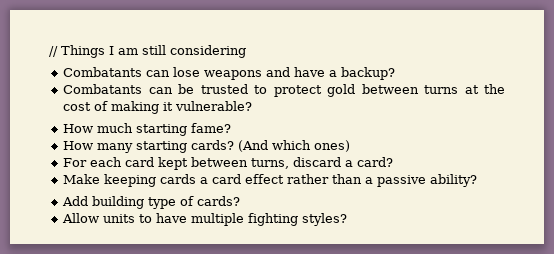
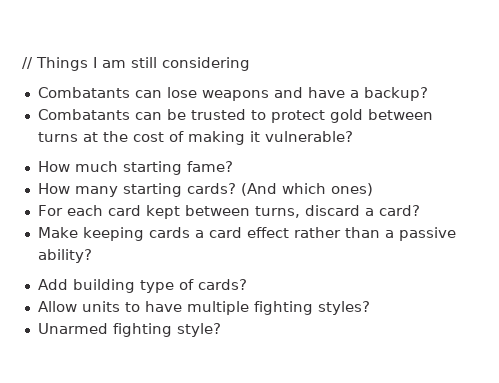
+ Unarmed fighting style?

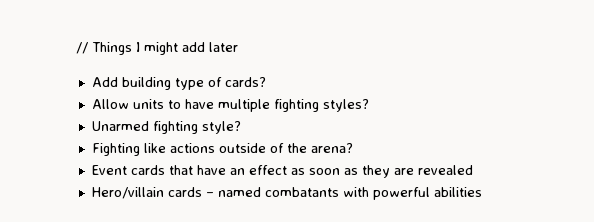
- // Things I am still considering
- Combatants can lose weapons and have a backup?
- Combatants can be trusted to protect gold between turns at the cost of making it vulnerable?
- How much starting fame?
- How many starting cards? (And which ones)
- For each card kept between turns, discard a card?
- Make keeping cards a card effect rather than a passive ability?
+ // Things I might add later
+ Fighting like actions outside of the arena?
+ Event cards that have an effect as soon as they are revealed
+ Hero/villain cards – named combatants with powerful abilities

